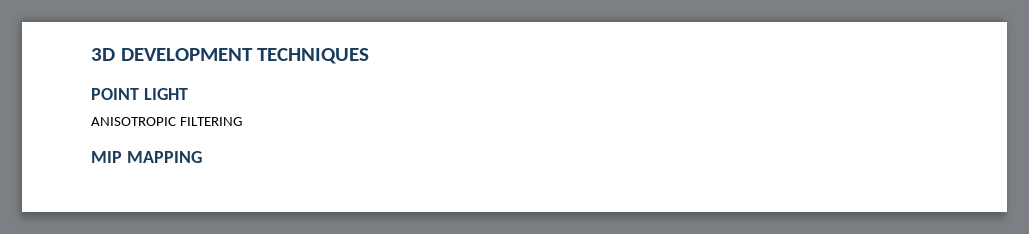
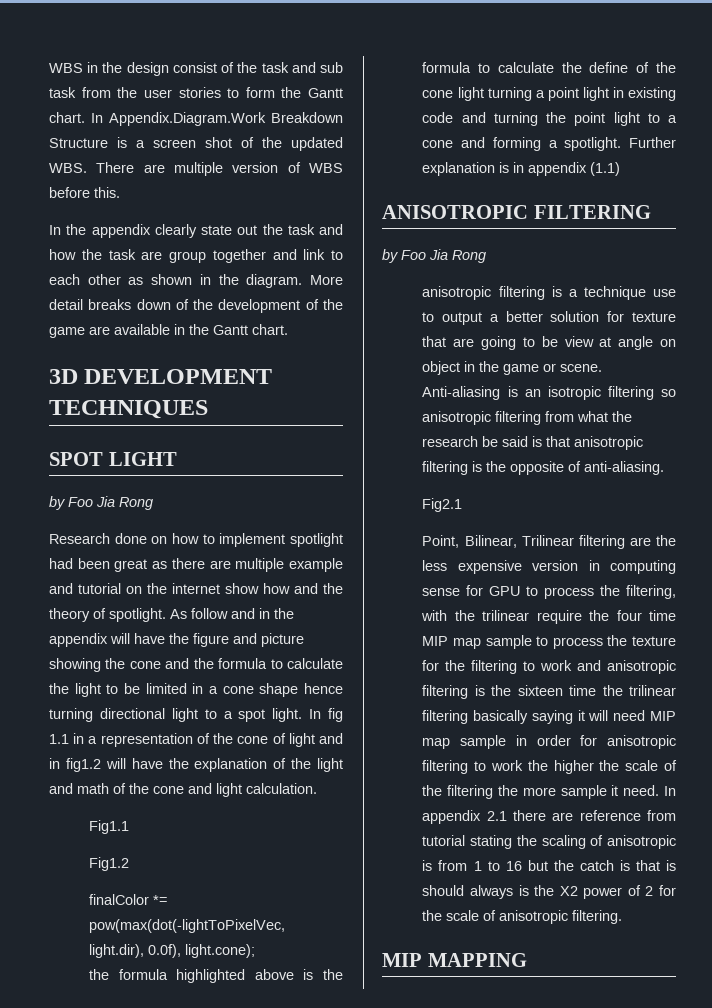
+ WBS in the design consist of the task and sub task from the user stories to form the Gantt chart. In Appendix.Diagram.Work Breakdown Structure is a screen shot of the updated WBS. There are multiple version of WBS before this.
+ In the appendix clearly state out the task and how the task are group together and link to each other as shown in the diagram. More detail breaks down of the development of the game are available in the Gantt chart.
- POINT LIGHT
+ SPOT LIGHT
+ by Foo Jia Rong
+ Research done on how to implement spotlight had been great as there are multiple example and tutorial on the internet show how and the theory of spotlight. As follow and in the appendix will have the figure and picture showing the cone and the formula to calculate the light to be limited in a cone shape hence turning directional light to a spot light. In fig 1.1 in a representation of the cone of light and in fig1.2 will have the explanation of the light and math of the cone and light calculation.
+ Fig1.1
+ Fig1.2
+ finalColor *= pow(max(dot(-lightToPixelVec, light.dir), 0.0f), light.cone);
+ the formula highlighted above is the formula to calculate the define of the cone light turning a point light in existing code and turning the point light to a cone and forming a spotlight. Further explanation is in appendix (1.1)
  ANISOTROPIC FILTERING
+ by Foo Jia Rong
+ anisotropic filtering is a technique use to output a better solution for texture that are going to be view at angle on object in the game or scene. Anti-aliasing is an isotropic filtering so anisotropic filtering from what the research be said is that anisotropic filtering is the opposite of anti-aliasing.
+ Fig2.1
+ Point, Bilinear, Trilinear filtering are the less expensive version in computing sense for GPU to process the filtering, with the trilinear require the four time MIP map sample to process the texture for the filtering to work and anisotropic filtering is the sixteen time the trilinear filtering basically saying it will need MIP map sample in order for anisotropic filtering to work the higher the scale of the filtering the more sample it need. In appendix 2.1 there are reference from tutorial stating the scaling of anisotropic is from 1 to 16 but the catch is that is should always is the X2 power of 2 for the scale of anisotropic filtering.

